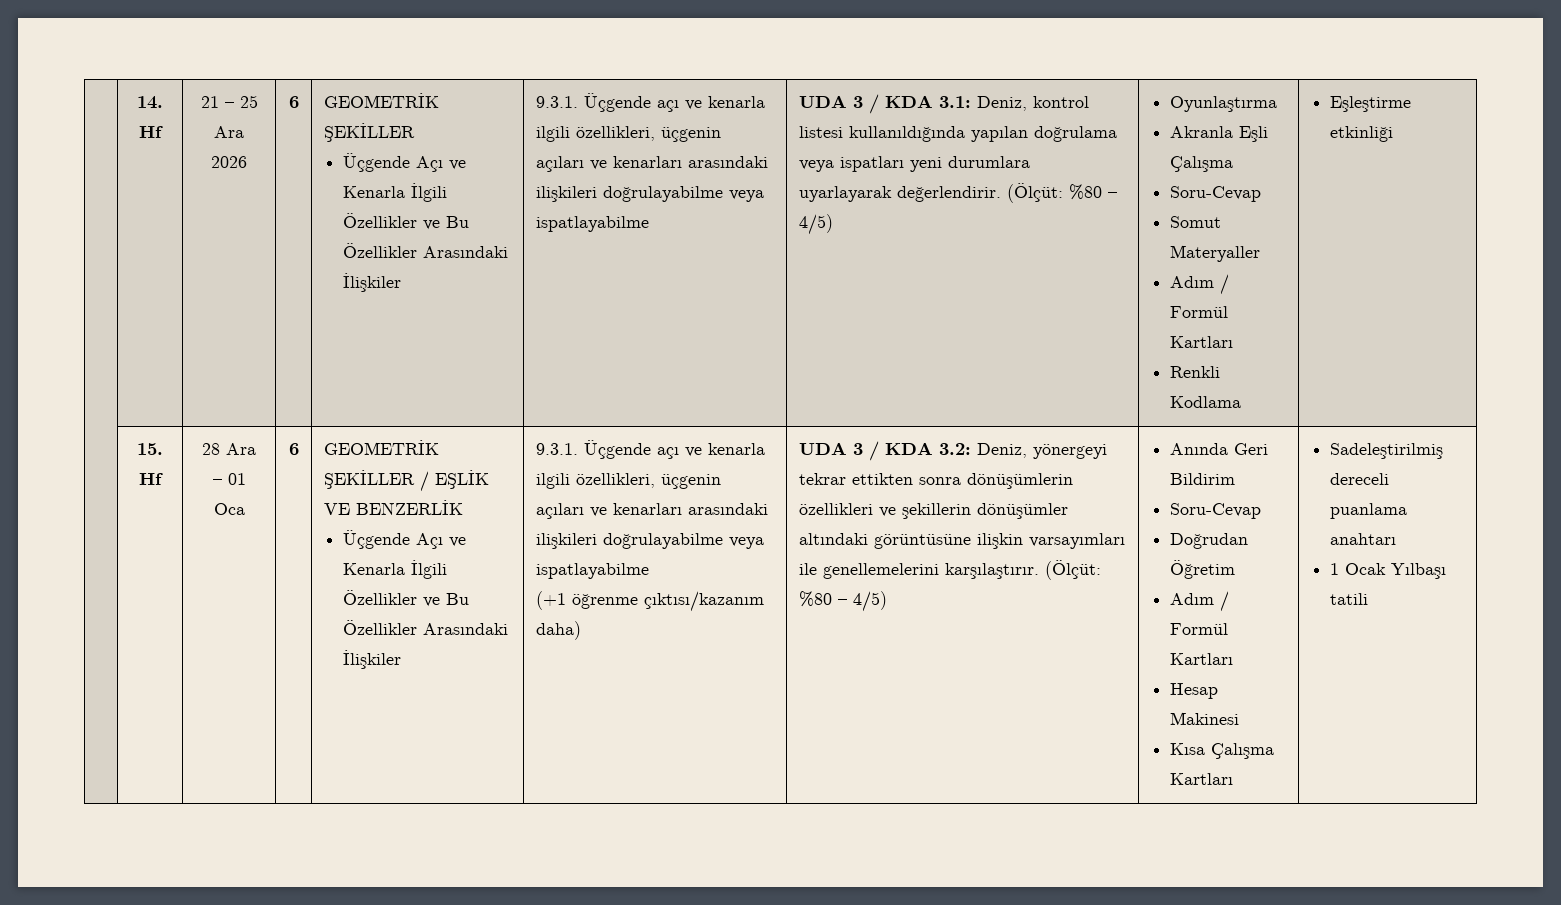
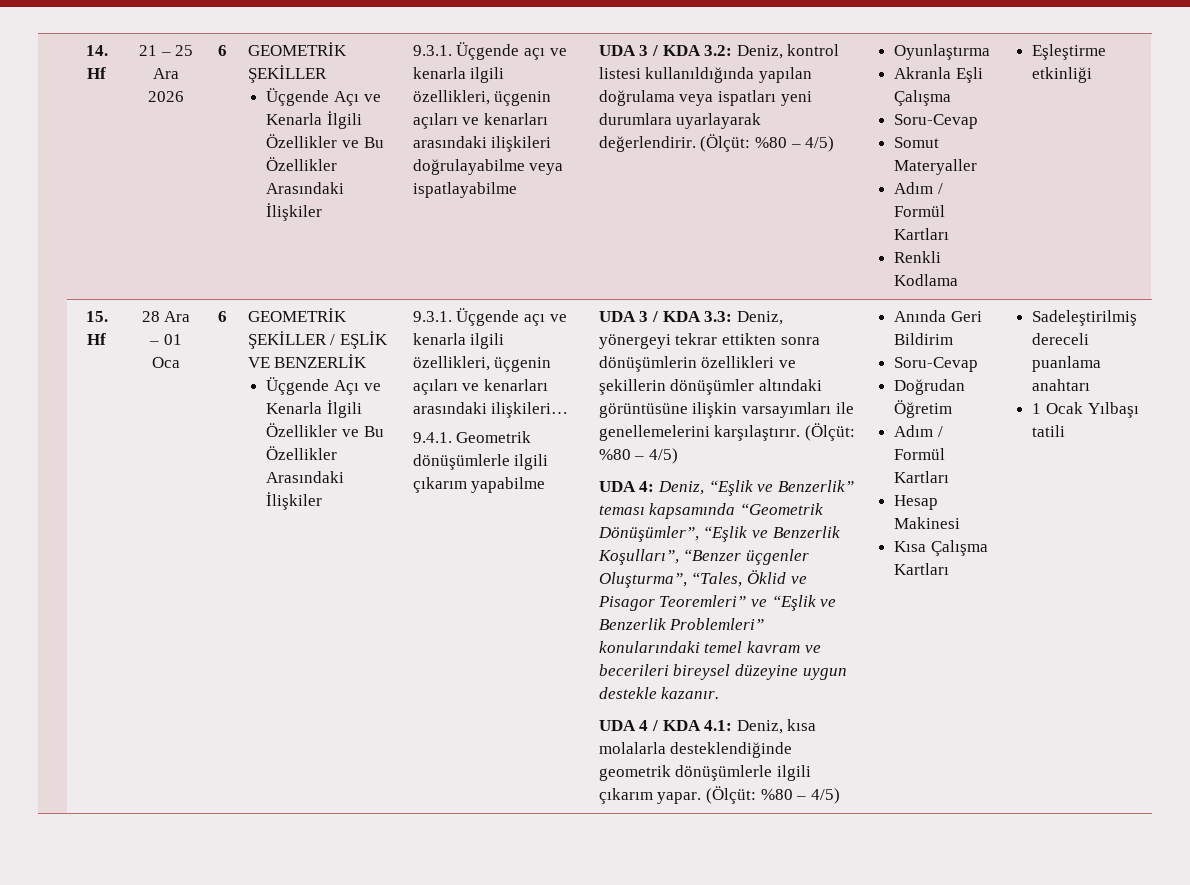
- UDA 3 / KDA 3.1: Deniz, kontrol listesi kullanıldığında yapılan doğrulama veya ispatları yeni durumlara uyarlayarak değerlendirir.
+ UDA 3 / KDA 3.2: Deniz, kontrol listesi kullanıldığında yapılan doğrulama veya ispatları yeni durumlara uyarlayarak değerlendirir.
  GEOMETRİK ŞEKİLLER / EŞLİK VE BENZERLİK
- Üçgende Açı ve Kenarla İlgili Özellikler ve Bu Özellikler Arasındaki İlişkiler | 9.3.1. Üçgende açı ve kenarla ilgili özellikleri, üçgenin açıları ve kenarları arasındaki ilişkileri doğrulayabilme veya ispatlayabilme
- (+1 öğrenme çıktısı/kazanım daha) | UDA 3 / KDA 3.2: Deniz, yönergeyi tekrar ettikten sonra dönüşümlerin özellikleri ve şekillerin dönüşümler altındaki görüntüsüne ilişkin varsayımları ile genellemelerini karşılaştırır.
+ Üçgende Açı ve Kenarla İlgili Özellikler ve Bu Özellikler Arasındaki İlişkiler | 9.3.1. Üçgende açı ve kenarla ilgili özellikleri, üçgenin açıları ve kenarları arasındaki ilişkileri…
+ 9.4.1. Geometrik dönüşümlerle ilgili çıkarım yapabilme | UDA 3 / KDA 3.3: Deniz, yönergeyi tekrar ettikten sonra dönüşümlerin özellikleri ve şekillerin dönüşümler altındaki görüntüsüne ilişkin varsayımları ile genellemelerini karşılaştırır.
+ UDA 4: Deniz, “Eşlik ve Benzerlik” teması kapsamında “Geometrik Dönüşümler”, “Eşlik ve Benzerlik Koşulları”, “Benzer üçgenler Oluşturma”, “Tales, Öklid ve Pisagor Teoremleri” ve “Eşlik ve Benzerlik Problemleri” konularındaki temel kavram ve becerileri bireysel düzeyine uygun destekle kazanır.
+ UDA 4 / KDA 4.1: Deniz, kısa molalarla desteklendiğinde geometrik dönüşümlerle ilgili çıkarım yapar. (Ölçüt: %80 – 4/5)

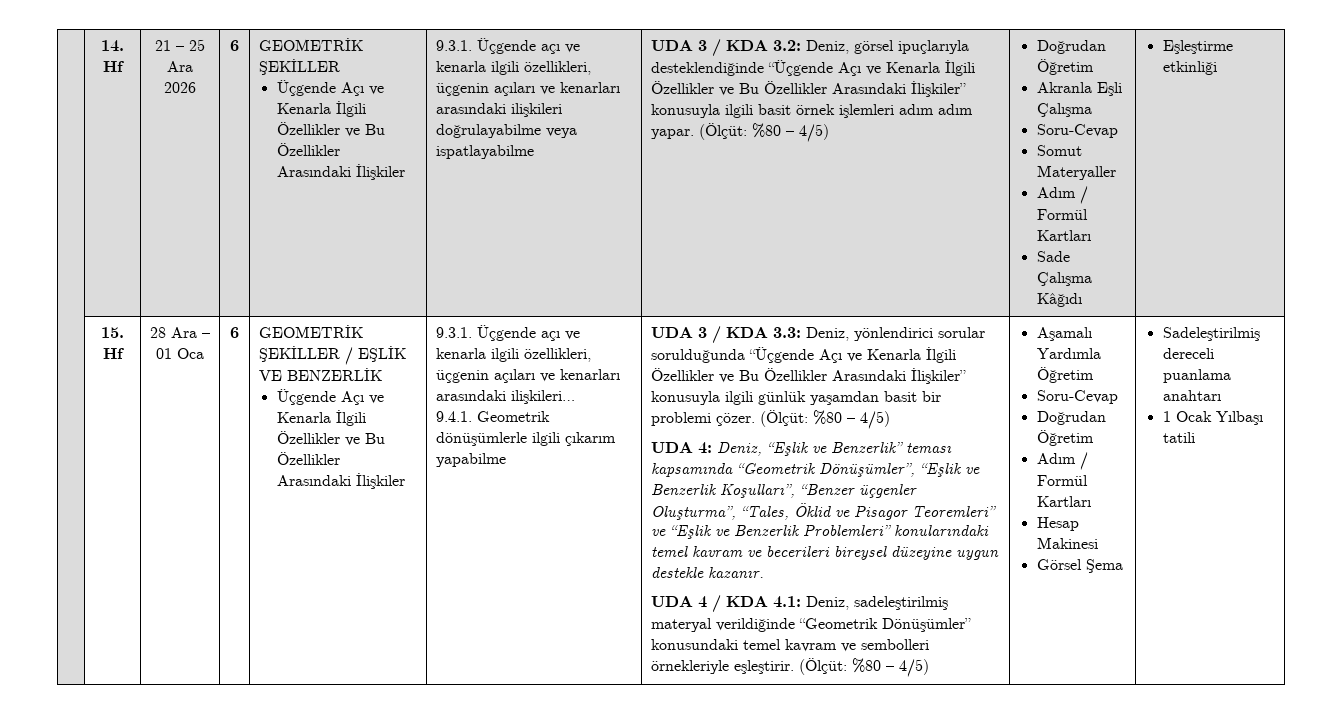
- UDA 3 / KDA 3.2: Deniz, kontrol listesi kullanıldığında yapılan doğrulama veya ispatları yeni durumlara uyarlayarak değerlendirir. (Ölçüt: %80 – 4/5) | Oyunlaştırma
+ UDA 3 / KDA 3.2: Deniz, görsel ipuçlarıyla desteklendiğinde “Üçgende Açı ve Kenarla İlgili Özellikler ve Bu Özellikler Arasındaki İlişkiler” konusuyla ilgili basit örnek işlemleri adım adım yapar. (Ölçüt: %80 – 4/5) | Doğrudan Öğretim
- Renkli Kodlama
+ Sade Çalışma Kâğıdı
- UDA 3 / KDA 3.3: Deniz, yönergeyi tekrar ettikten sonra dönüşümlerin özellikleri ve şekillerin dönüşümler altındaki görüntüsüne ilişkin varsayımları ile genellemelerini karşılaştırır.
+ UDA 3 / KDA 3.3: Deniz, yönlendirici sorular sorulduğunda “Üçgende Açı ve Kenarla İlgili Özellikler ve Bu Özellikler Arasındaki İlişkiler” konusuyla ilgili günlük yaşamdan basit bir problemi çözer.
- UDA 4 / KDA 4.1: Deniz, kısa molalarla desteklendiğinde geometrik dönüşümlerle ilgili çıkarım yapar. (Ölçüt: %80 – 4/5) | Anında Geri Bildirim
+ UDA 4 / KDA 4.1: Deniz, sadeleştirilmiş materyal verildiğinde “Geometrik Dönüşümler” konusundaki temel kavram ve sembolleri örnekleriyle eşleştirir. (Ölçüt: %80 – 4/5) | Aşamalı Yardımla Öğretim
- Kısa Çalışma Kartları
+ Görsel Şema

